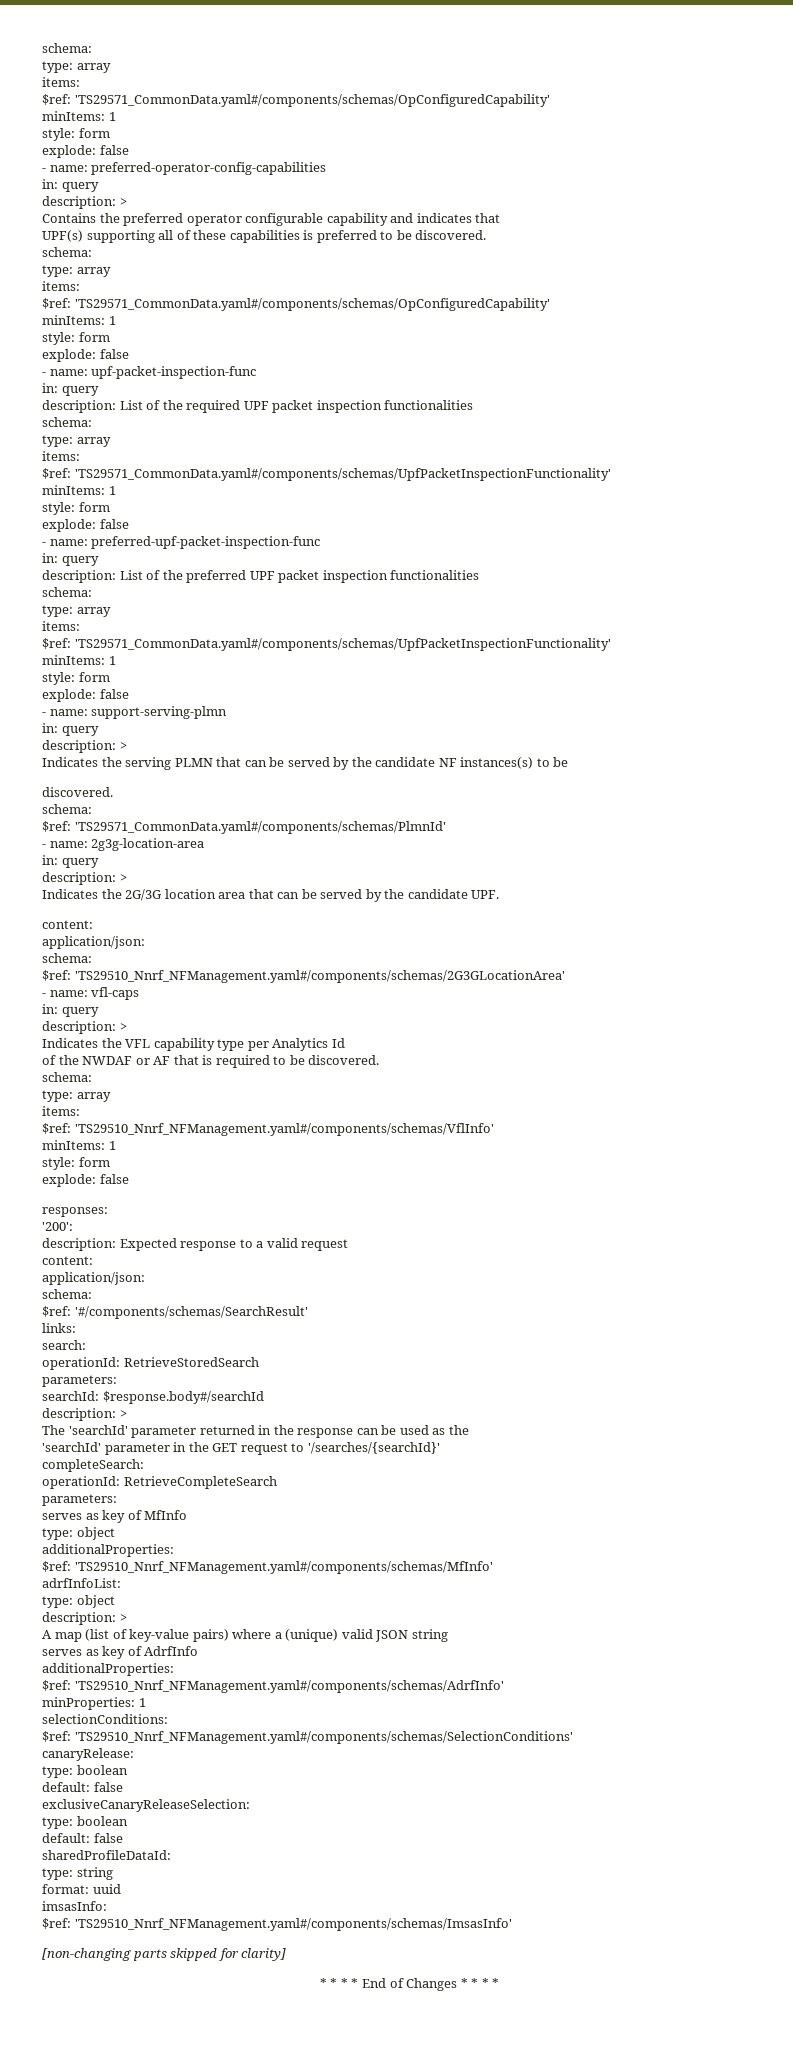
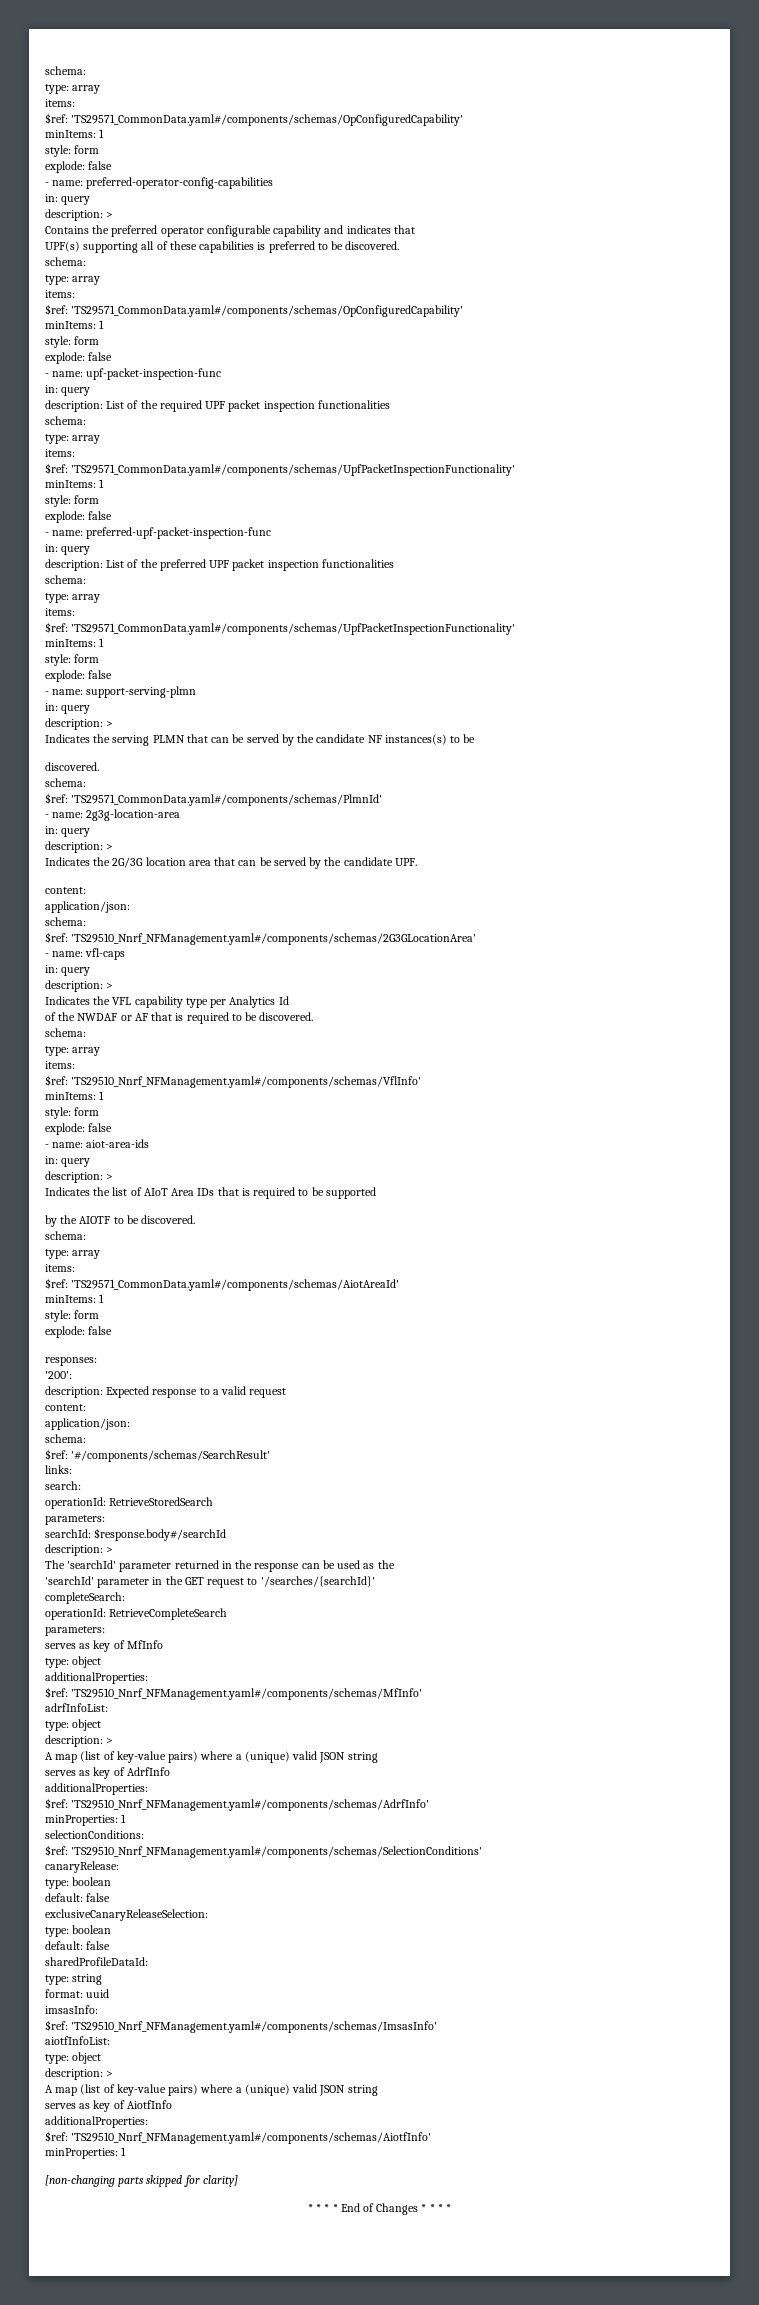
+ - name: aiot-area-ids
+ in: query
+ description: >
+ Indicates the list of AIoT Area IDs that is required to be supported
+ by the AIOTF to be discovered.
+ schema:
+ type: array
+ items:
+ $ref: 'TS29571_CommonData.yaml#/components/schemas/AiotAreaId'
+ minItems: 1
+ style: form
+ explode: false
+ aiotfInfoList:
+ type: object
+ description: >
+ A map (list of key-value pairs) where a (unique) valid JSON string
+ serves as key of AiotfInfo
+ additionalProperties:
+ $ref: 'TS29510_Nnrf_NFManagement.yaml#/components/schemas/AiotfInfo'
+ minProperties: 1

